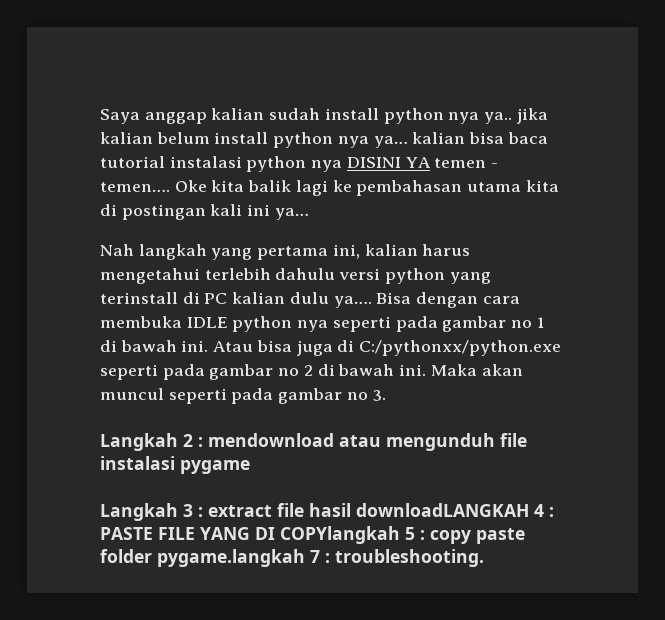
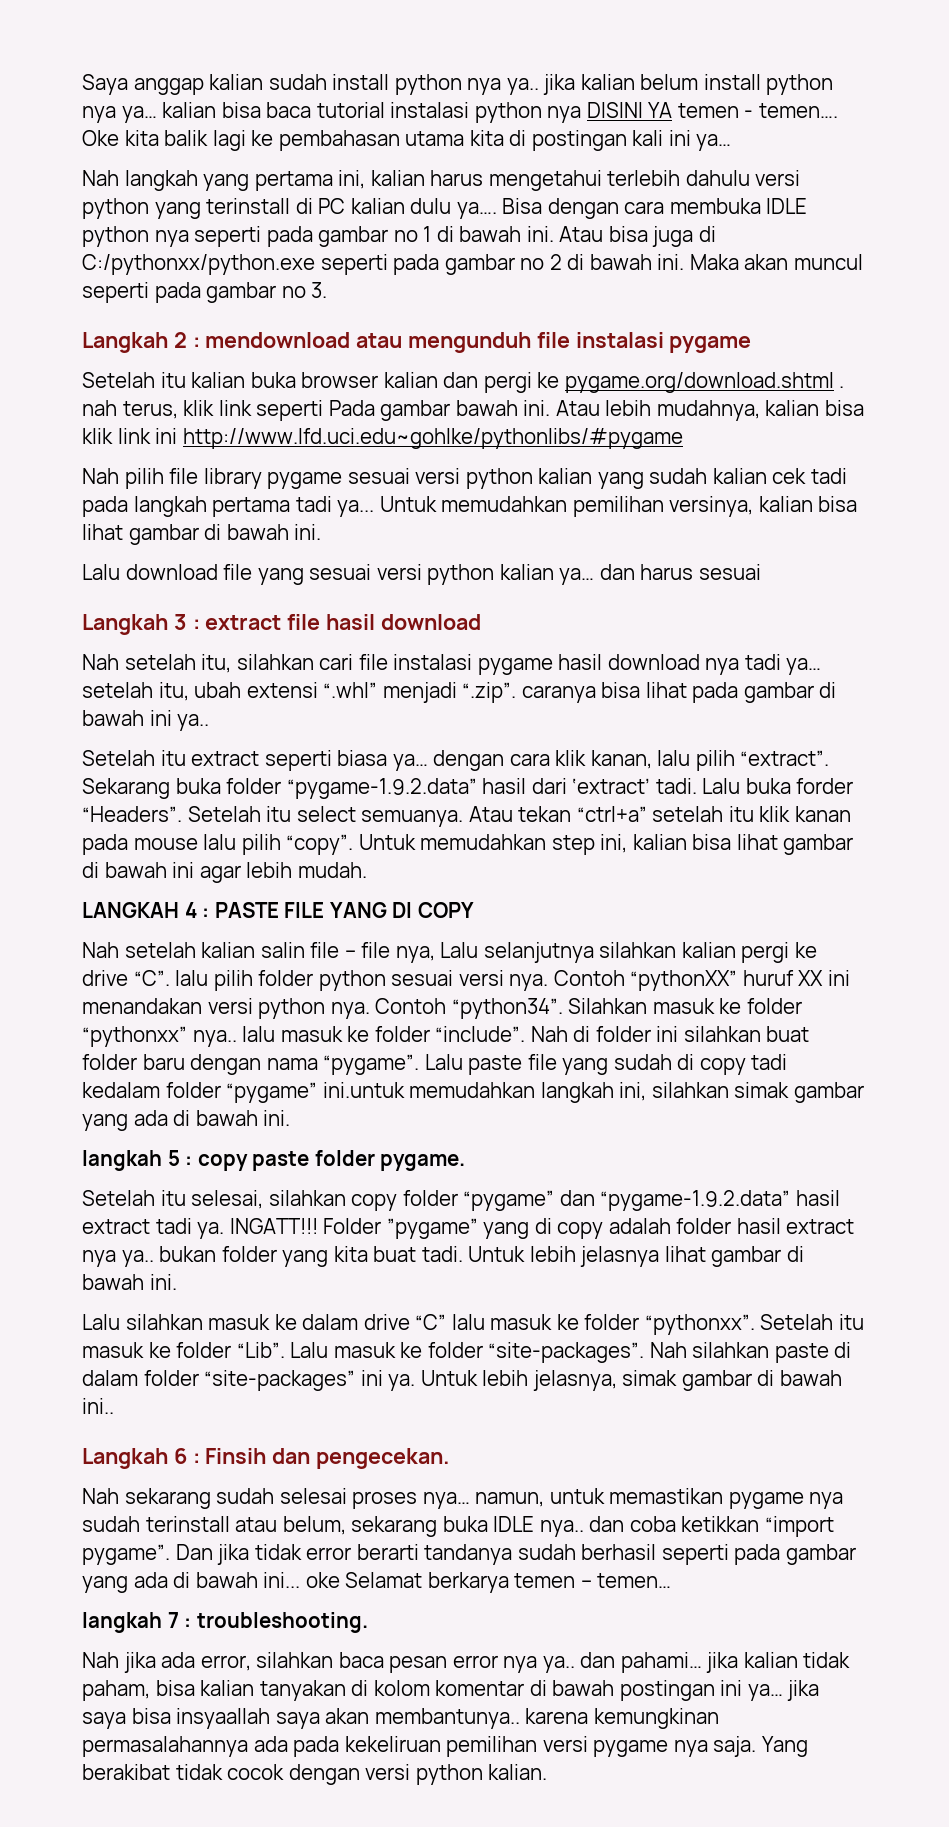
+ Setelah itu kalian buka browser kalian dan pergi ke pygame.org/download.shtml . nah terus, klik link seperti Pada gambar bawah ini. Atau lebih mudahnya, kalian bisa klik link ini http://www.lfd.uci.edu~gohlke/pythonlibs/#pygame
+ Nah pilih file library pygame sesuai versi python kalian yang sudah kalian cek tadi pada langkah pertama tadi ya... Untuk memudahkan pemilihan versinya, kalian bisa lihat gambar di bawah ini.
+ Lalu download file yang sesuai versi python kalian ya… dan harus sesuai
- Langkah 3 : extract file hasil downloadLANGKAH 4 : PASTE FILE YANG DI COPYlangkah 5 : copy paste folder pygame.langkah 7 : troubleshooting.
+ Langkah 3 : extract file hasil download
+ Nah setelah itu, silahkan cari file instalasi pygame hasil download nya tadi ya… setelah itu, ubah extensi “.whl” menjadi “.zip”. caranya bisa lihat pada gambar di bawah ini ya..
+ Setelah itu extract seperti biasa ya… dengan cara klik kanan, lalu pilih “extract”. Sekarang buka folder “pygame-1.9.2.data” hasil dari ‘extract’ tadi. Lalu buka forder “Headers”. Setelah itu select semuanya. Atau tekan “ctrl+a” setelah itu klik kanan pada mouse lalu pilih “copy”. Untuk memudahkan step ini, kalian bisa lihat gambar di bawah ini agar lebih mudah.
+ LANGKAH 4 : PASTE FILE YANG DI COPY
+ Nah setelah kalian salin file – file nya, Lalu selanjutnya silahkan kalian pergi ke drive “C”. lalu pilih folder python sesuai versi nya. Contoh “pythonXX” huruf XX ini menandakan versi python nya. Contoh “python34”. Silahkan masuk ke folder “pythonxx” nya.. lalu masuk ke folder “include”. Nah di folder ini silahkan buat folder baru dengan nama “pygame”. Lalu paste file yang sudah di copy tadi kedalam folder “pygame” ini.untuk memudahkan langkah ini, silahkan simak gambar yang ada di bawah ini.
+ langkah 5 : copy paste folder pygame.
+ Setelah itu selesai, silahkan copy folder “pygame” dan “pygame-1.9.2.data” hasil extract tadi ya. INGATT!!! Folder ”pygame” yang di copy adalah folder hasil extract nya ya.. bukan folder yang kita buat tadi. Untuk lebih jelasnya lihat gambar di bawah ini.
+ Lalu silahkan masuk ke dalam drive “C” lalu masuk ke folder “pythonxx”. Setelah itu masuk ke folder “Lib”. Lalu masuk ke folder “site-packages”. Nah silahkan paste di dalam folder “site-packages” ini ya. Untuk lebih jelasnya, simak gambar di bawah ini..
+ Langkah 6 : Finsih dan pengecekan.
+ Nah sekarang sudah selesai proses nya… namun, untuk memastikan pygame nya sudah terinstall atau belum, sekarang buka IDLE nya.. dan coba ketikkan “import pygame”. Dan jika tidak error berarti tandanya sudah berhasil seperti pada gambar yang ada di bawah ini... oke Selamat berkarya temen – temen…
+ langkah 7 : troubleshooting.
+ Nah jika ada error, silahkan baca pesan error nya ya.. dan pahami… jika kalian tidak paham, bisa kalian tanyakan di kolom komentar di bawah postingan ini ya… jika saya bisa insyaallah saya akan membantunya.. karena kemungkinan permasalahannya ada pada kekeliruan pemilihan versi pygame nya saja. Yang berakibat tidak cocok dengan versi python kalian.

